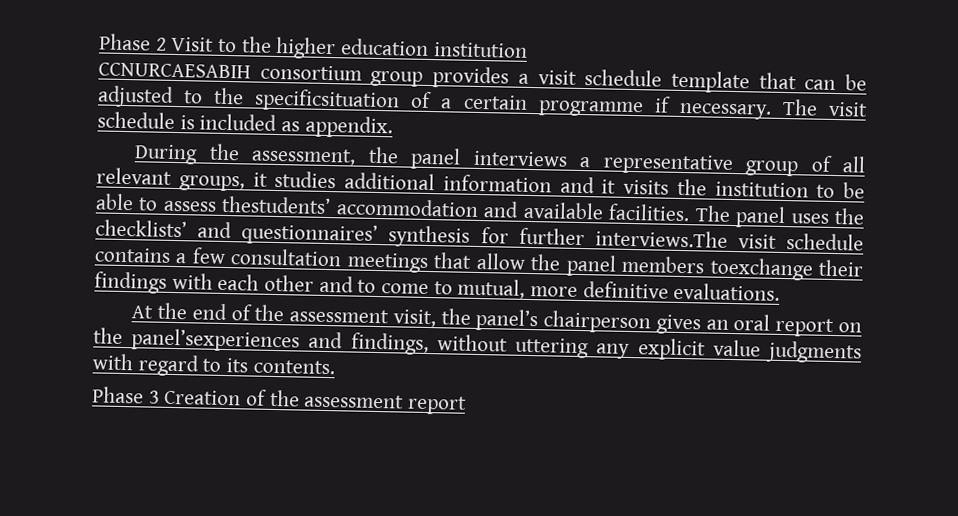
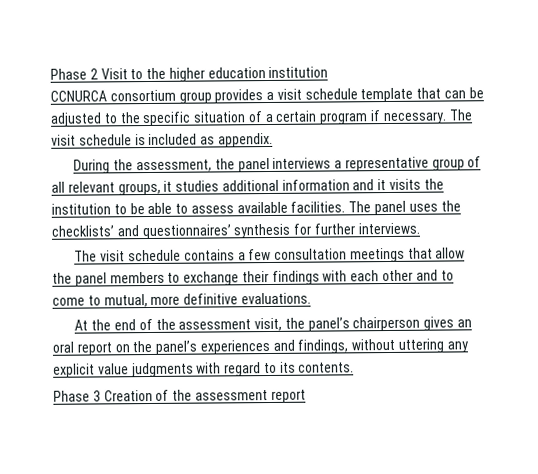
- CCNURCAESABIH consortium group provides a visit schedule template that can be adjusted to the specificsituation of a certain programme if necessary.
+ CCNURCA consortium group provides a visit schedule template that can be adjusted to the specific situation of a certain program if necessary.
- During the assessment, the panel interviews a representative group of all relevant groups, it studies additional information and it visits the institution to be able to assess thestudents’ accommodation and available facilities.
+ During the assessment, the panel interviews a representative group of all relevant groups, it studies additional information and it visits the institution to be able to assess available facilities.
- The panel uses the checklists’ and questionnaires’ synthesis for further interviews.The visit schedule contains a few consultation meetings that allow the panel members toexchange their findings with each other and to come to mutual, more definitive evaluations.
+ The panel uses the checklists’ and questionnaires’ synthesis for further interviews.
+ The visit schedule contains a few consultation meetings that allow the panel members to exchange their findings with each other and to come to mutual, more definitive evaluations.
- At the end of the assessment visit, the panel’s chairperson gives an oral report on the panel’sexperiences and findings, without uttering any explicit value judgments with regard to its contents.
+ At the end of the assessment visit, the panel’s chairperson gives an oral report on the panel’s experiences and findings, without uttering any explicit value judgments with regard to its contents.

